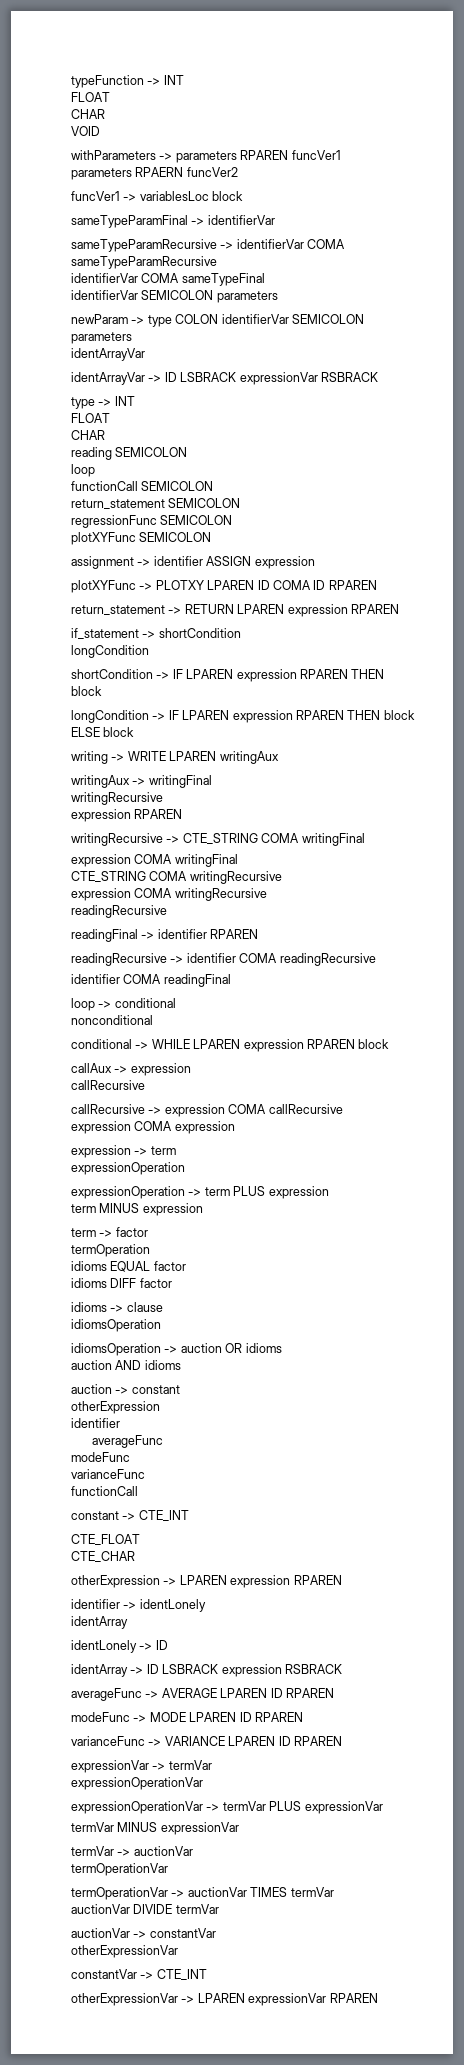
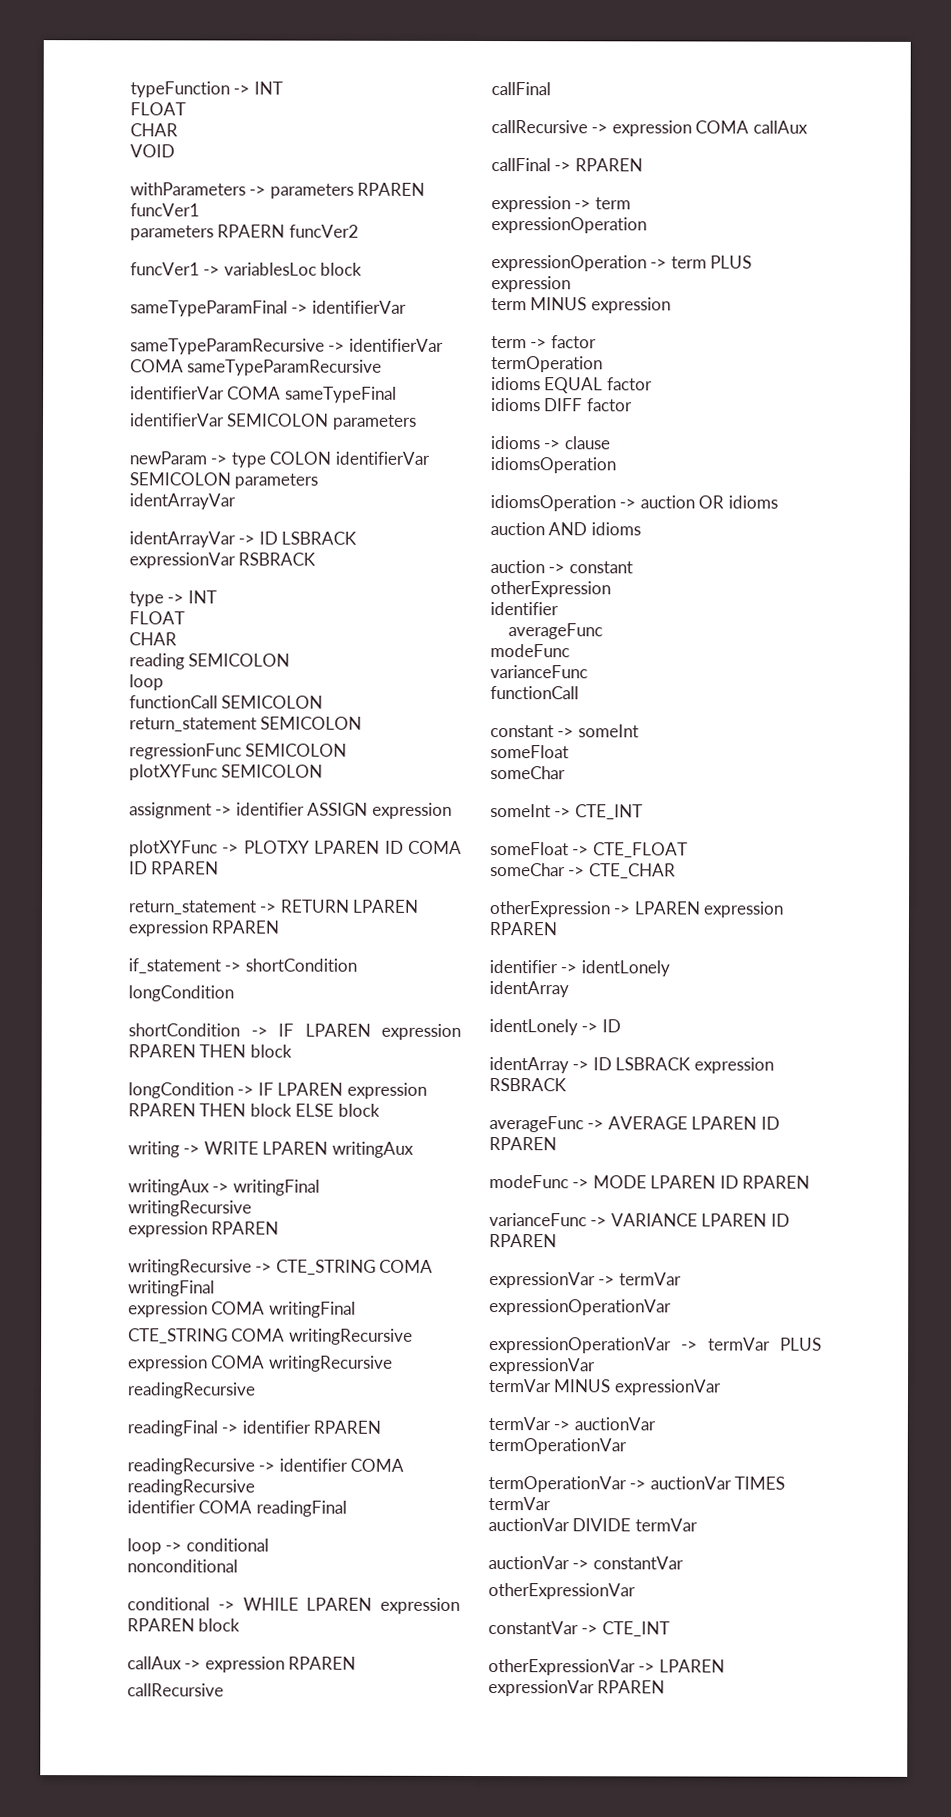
- callAux -> expression
+ callAux -> expression RPAREN
  callRecursive
+ callFinal
- callRecursive -> expression COMA callRecursive
- expression COMA expression
+ callRecursive -> expression COMA callAux
+ callFinal -> RPAREN
- constant -> CTE_INT
- CTE_FLOAT
+ constant -> someInt
+ someFloat
+ someChar
+ someInt -> CTE_INT
+ someFloat -> CTE_FLOAT
- CTE_CHAR
+ someChar -> CTE_CHAR

